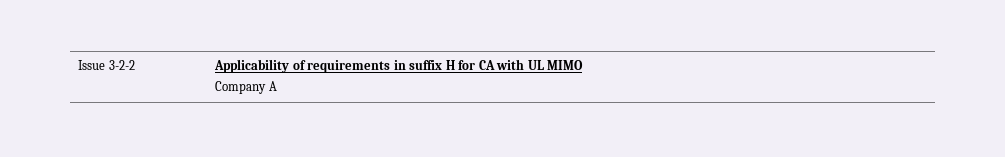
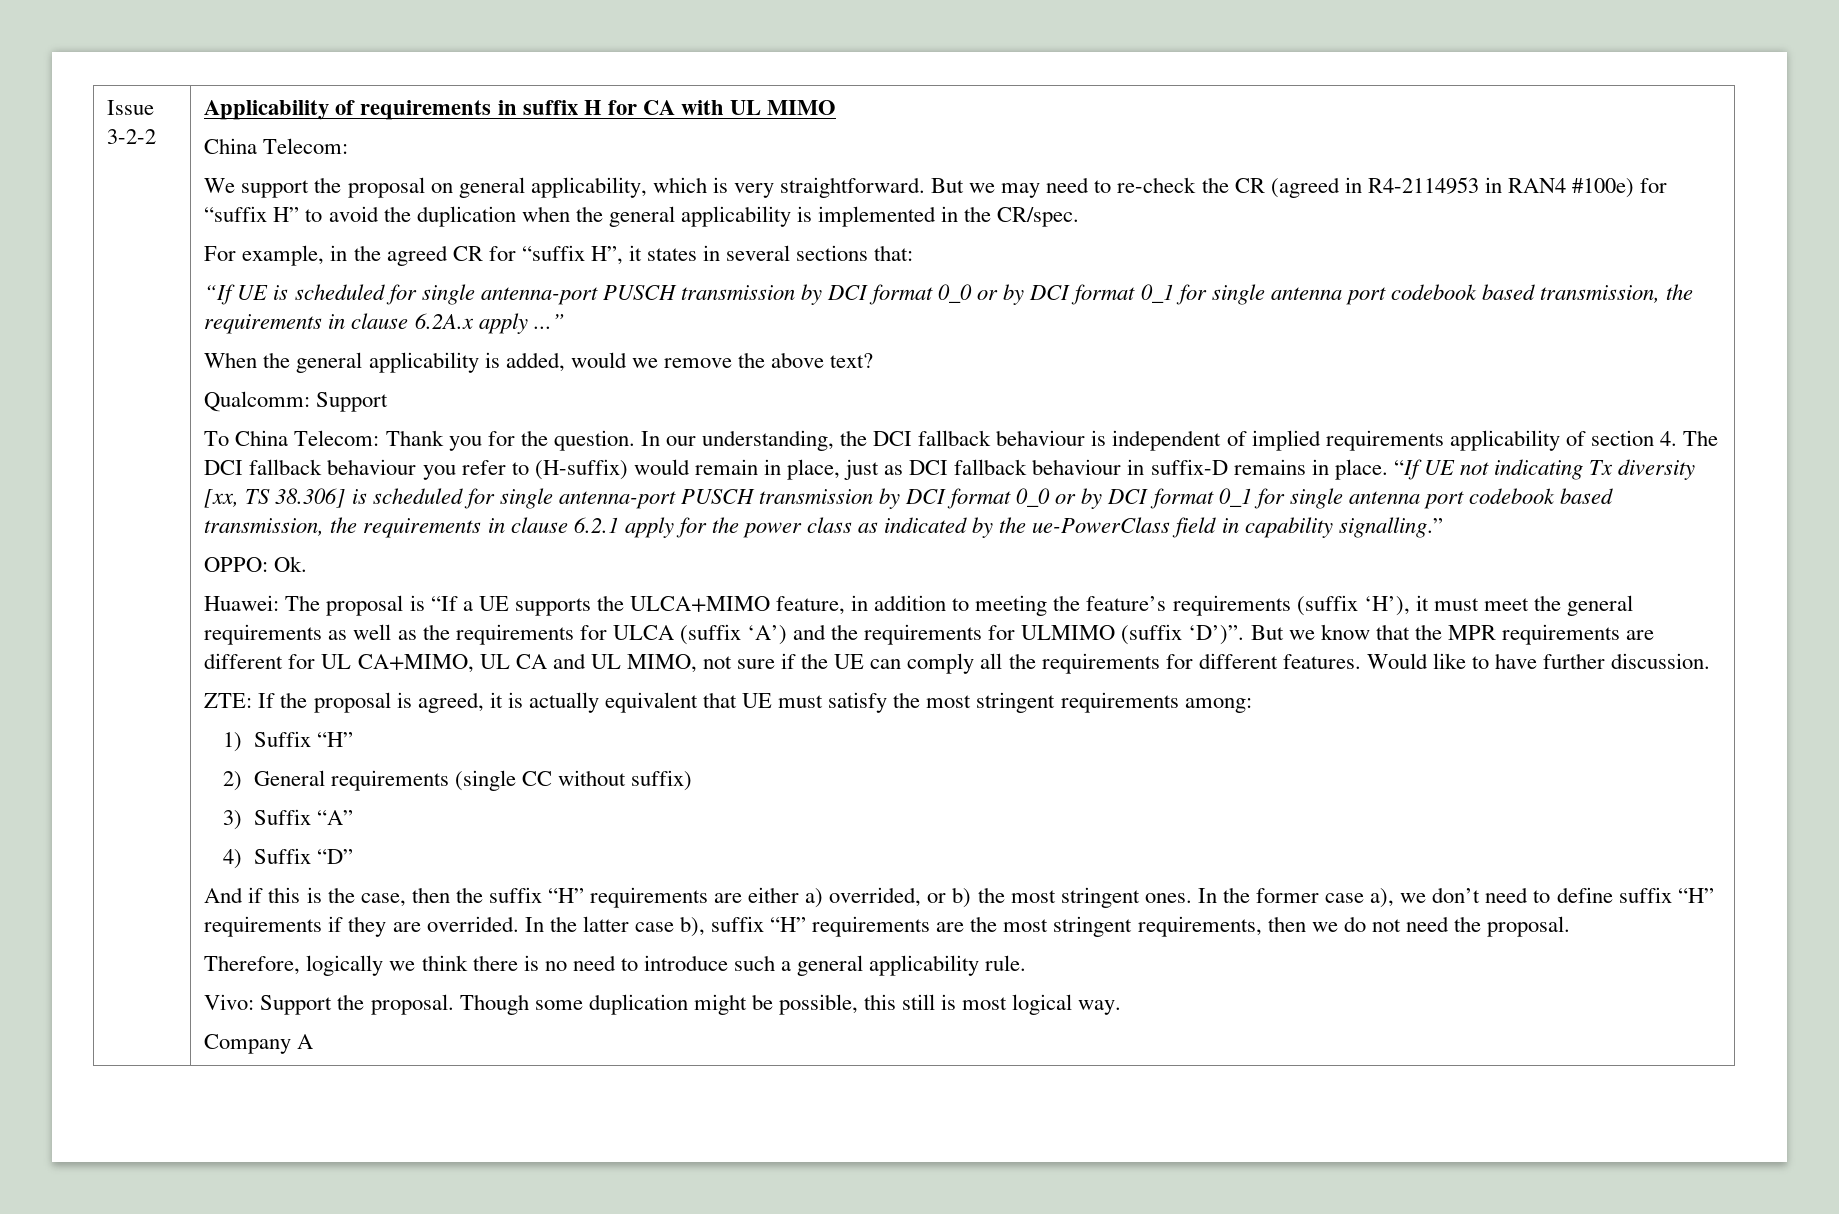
  Applicability of requirements in suffix H for CA with UL MIMO
+ China Telecom:
+ We support the proposal on general applicability, which is very straightforward. But we may need to re-check the CR (agreed in R4-2114953 in RAN4 #100e) for “suffix H” to avoid the duplication when the general applicability is implemented in the CR/spec.
+ For example, in the agreed CR for “suffix H”, it states in several sections that:
+ “If UE is scheduled for single antenna-port PUSCH transmission by DCI format 0_0 or by DCI format 0_1 for single antenna port codebook based transmission, the requirements in clause 6.2A.x apply ...”
+ When the general applicability is added, would we remove the above text?
+ Qualcomm: Support
+ To China Telecom: Thank you for the question. In our understanding, the DCI fallback behaviour is independent of implied requirements applicability of section 4. The DCI fallback behaviour you refer to (H-suffix) would remain in place, just as DCI fallback behaviour in suffix-D remains in place. “If UE not indicating Tx diversity [xx, TS 38.306] is scheduled for single antenna-port PUSCH transmission by DCI format 0_0 or by DCI format 0_1 for single antenna port codebook based transmission, the requirements in clause 6.2.1 apply for the power class as indicated by the ue-PowerClass field in capability signalling.”
+ OPPO: Ok.
+ Huawei: The proposal is “If a UE supports the ULCA+MIMO feature, in addition to meeting the feature’s requirements (suffix ‘H’), it must meet the general requirements as well as the requirements for ULCA (suffix ‘A’) and the requirements for ULMIMO (suffix ‘D’)”. But we know that the MPR requirements are different for UL CA+MIMO, UL CA and UL MIMO, not sure if the UE can comply all the requirements for different features. Would like to have further discussion.
+ ZTE: If the proposal is agreed, it is actually equivalent that UE must satisfy the most stringent requirements among:
+ 1) Suffix “H”
+ 2) General requirements (single CC without suffix)
+ 3) Suffix “A”
+ 4) Suffix “D”
+ And if this is the case, then the suffix “H” requirements are either a) overrided, or b) the most stringent ones. In the former case a), we don’t need to define suffix “H” requirements if they are overrided. In the latter case b), suffix “H” requirements are the most stringent requirements, then we do not need the proposal.
+ Therefore, logically we think there is no need to introduce such a general applicability rule.
+ Vivo: Support the proposal. Though some duplication might be possible, this still is most logical way.

